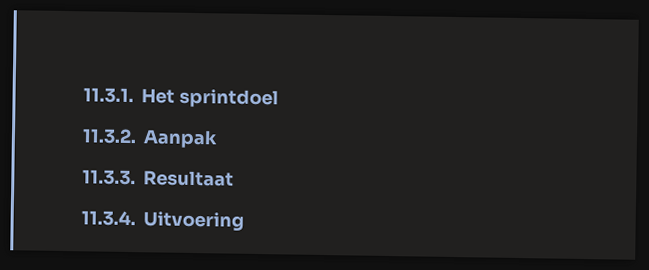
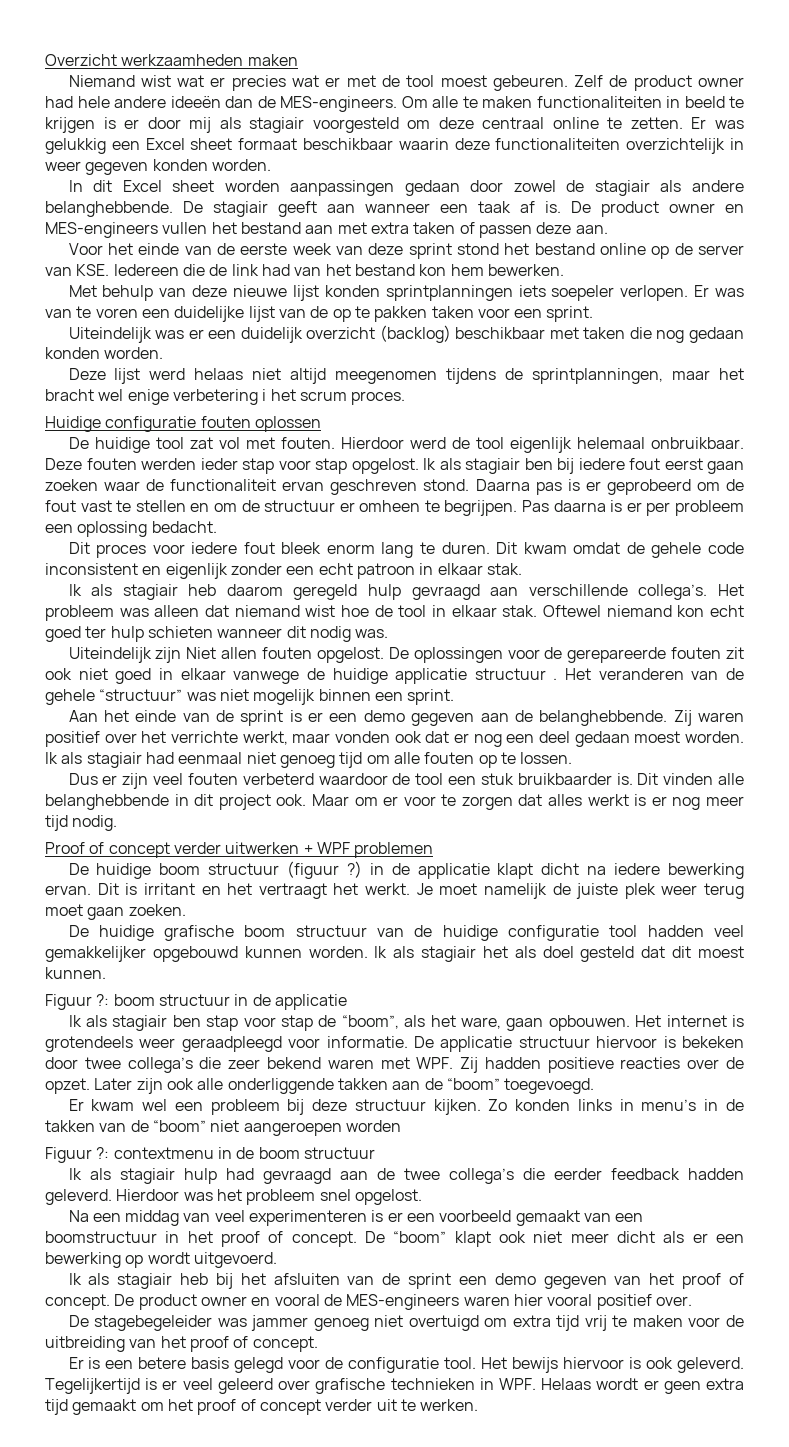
- 11.3.1. Het sprintdoel
- 11.3.2. Aanpak
- 11.3.3. Resultaat
- 11.3.4. Uitvoering
+ Overzicht werkzaamheden maken
+ Niemand wist wat er precies wat er met de tool moest gebeuren. Zelf de product owner had hele andere ideeën dan de MES-engineers. Om alle te maken functionaliteiten in beeld te krijgen is er door mij als stagiair voorgesteld om deze centraal online te zetten. Er was gelukkig een Excel sheet formaat beschikbaar waarin deze functionaliteiten overzichtelijk in weer gegeven konden worden.
+ In dit Excel sheet worden aanpassingen gedaan door zowel de stagiair als andere belanghebbende. De stagiair geeft aan wanneer een taak af is. De product owner en MES-engineers vullen het bestand aan met extra taken of passen deze aan.
+ Voor het einde van de eerste week van deze sprint stond het bestand online op de server van KSE. Iedereen die de link had van het bestand kon hem bewerken.
+ Met behulp van deze nieuwe lijst konden sprintplanningen iets soepeler verlopen. Er was van te voren een duidelijke lijst van de op te pakken taken voor een sprint.
+ Uiteindelijk was er een duidelijk overzicht (backlog) beschikbaar met taken die nog gedaan konden worden.
+ Deze lijst werd helaas niet altijd meegenomen tijdens de sprintplanningen, maar het bracht wel enige verbetering i het scrum proces.
+ Huidige configuratie fouten oplossen
+ De huidige tool zat vol met fouten. Hierdoor werd de tool eigenlijk helemaal onbruikbaar. Deze fouten werden ieder stap voor stap opgelost. Ik als stagiair ben bij iedere fout eerst gaan zoeken waar de functionaliteit ervan geschreven stond. Daarna pas is er geprobeerd om de fout vast te stellen en om de structuur er omheen te begrijpen. Pas daarna is er per probleem een oplossing bedacht.
+ Dit proces voor iedere fout bleek enorm lang te duren. Dit kwam omdat de gehele code inconsistent en eigenlijk zonder een echt patroon in elkaar stak.
+ Ik als stagiair heb daarom geregeld hulp gevraagd aan verschillende collega’s. Het probleem was alleen dat niemand wist hoe de tool in elkaar stak. Oftewel niemand kon echt goed ter hulp schieten wanneer dit nodig was.
+ Uiteindelijk zijn Niet allen fouten opgelost. De oplossingen voor de gerepareerde fouten zit ook niet goed in elkaar vanwege de huidige applicatie structuur . Het veranderen van de gehele “structuur” was niet mogelijk binnen een sprint.
+ Aan het einde van de sprint is er een demo gegeven aan de belanghebbende. Zij waren positief over het verrichte werkt, maar vonden ook dat er nog een deel gedaan moest worden. Ik als stagiair had eenmaal niet genoeg tijd om alle fouten op te lossen.
+ Dus er zijn veel fouten verbeterd waardoor de tool een stuk bruikbaarder is. Dit vinden alle belanghebbende in dit project ook. Maar om er voor te zorgen dat alles werkt is er nog meer tijd nodig.
+ Proof of concept verder uitwerken + WPF problemen
+ De huidige boom structuur (figuur ?) in de applicatie klapt dicht na iedere bewerking ervan. Dit is irritant en het vertraagt het werkt. Je moet namelijk de juiste plek weer terug moet gaan zoeken.
+ De huidige grafische boom structuur van de huidige configuratie tool hadden veel gemakkelijker opgebouwd kunnen worden. Ik als stagiair het als doel gesteld dat dit moest kunnen.
+ Figuur ?: boom structuur in de applicatie
+ Ik als stagiair ben stap voor stap de “boom”, als het ware, gaan opbouwen. Het internet is grotendeels weer geraadpleegd voor informatie. De applicatie structuur hiervoor is bekeken door twee collega’s die zeer bekend waren met WPF. Zij hadden positieve reacties over de opzet. Later zijn ook alle onderliggende takken aan de “boom” toegevoegd.
+ Er kwam wel een probleem bij deze structuur kijken. Zo konden links in menu’s in de takken van de “boom” niet aangeroepen worden
+ Figuur ?: contextmenu in de boom structuur
+ Ik als stagiair hulp had gevraagd aan de twee collega’s die eerder feedback hadden geleverd. Hierdoor was het probleem snel opgelost.
+ Na een middag van veel experimenteren is er een voorbeeld gemaakt van een boomstructuur in het proof of concept. De “boom” klapt ook niet meer dicht als er een bewerking op wordt uitgevoerd.
+ Ik als stagiair heb bij het afsluiten van de sprint een demo gegeven van het proof of concept. De product owner en vooral de MES-engineers waren hier vooral positief over.
+ De stagebegeleider was jammer genoeg niet overtuigd om extra tijd vrij te maken voor de uitbreiding van het proof of concept.
+ Er is een betere basis gelegd voor de configuratie tool. Het bewijs hiervoor is ook geleverd. Tegelijkertijd is er veel geleerd over grafische technieken in WPF. Helaas wordt er geen extra tijd gemaakt om het proof of concept verder uit te werken.

